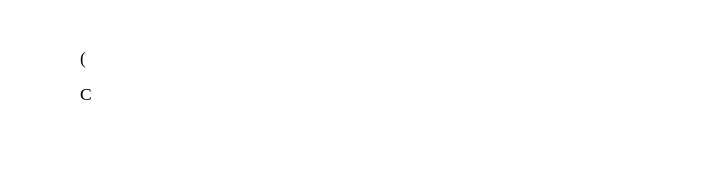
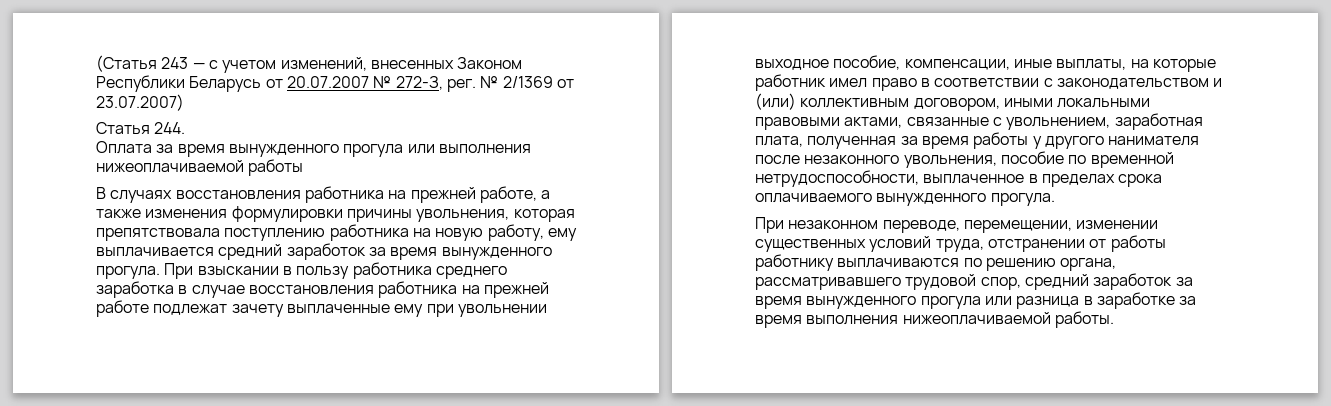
- (
- С
+ (Статья 243 — с учетом изменений, внесенных Законом Республики Беларусь от 20.07.2007 № 272-З, рег. № 2/1369 от 23.07.2007)
+ Статья 244.
+ Оплата за время вынужденного прогула или выполнения нижеоплачиваемой работы
+ В случаях восстановления работника на прежней работе, а также изменения формулировки причины увольнения, которая препятствовала поступлению работника на новую работу, ему выплачивается средний заработок за время вынужденного прогула. При взыскании в пользу работника среднего заработка в случае восстановления работника на прежней работе подлежат зачету выплаченные ему при увольнении выходное пособие, компенсации, иные выплаты, на которые работник имел право в соответствии с законодательством и (или) коллективным договором, иными локальными правовыми актами, связанные с увольнением, заработная плата, полученная за время работы у другого нанимателя после незаконного увольнения, пособие по временной нетрудоспособности, выплаченное в пределах срока оплачиваемого вынужденного прогула.
+ При незаконном переводе, перемещении, изменении существенных условий труда, отстранении от работы работнику выплачиваются по решению органа, рассматривавшего трудовой спор, средний заработок за время вынужденного прогула или разница в заработке за время выполнения нижеоплачиваемой работы.

